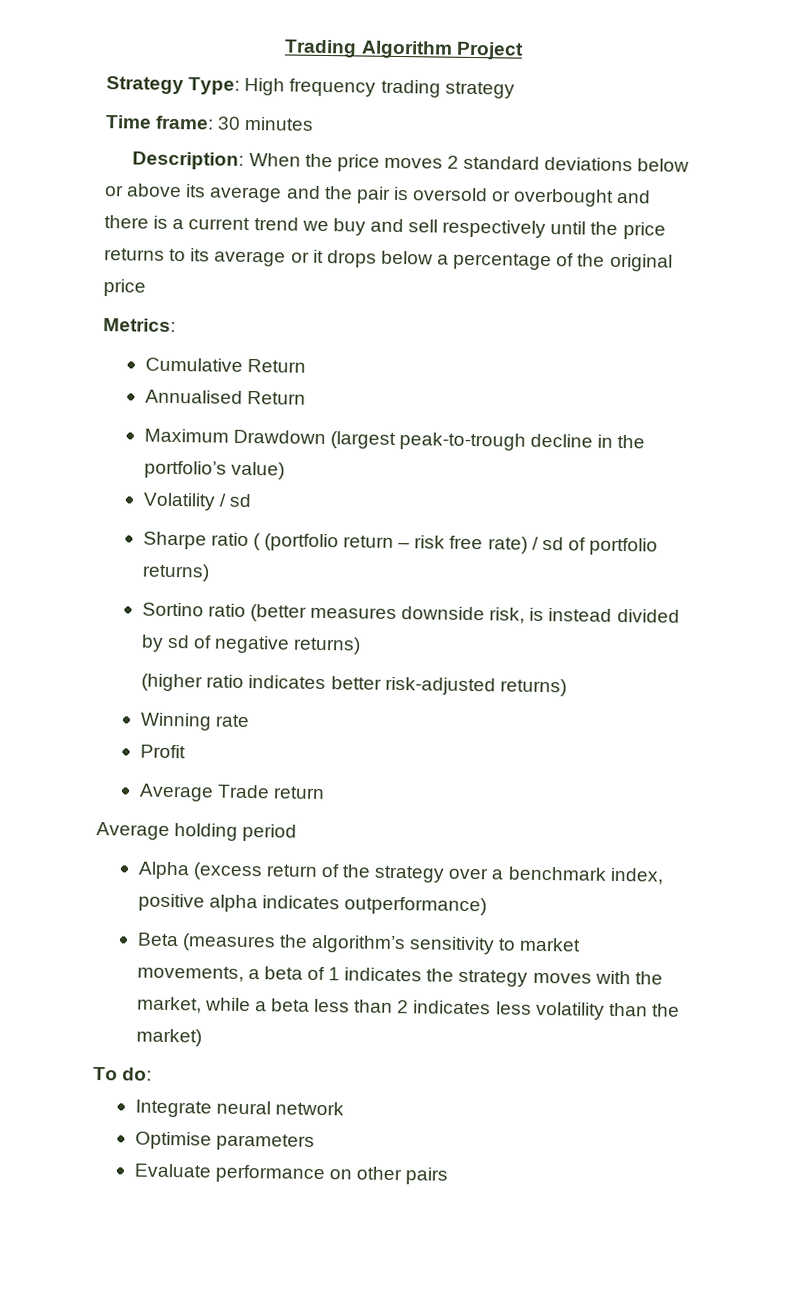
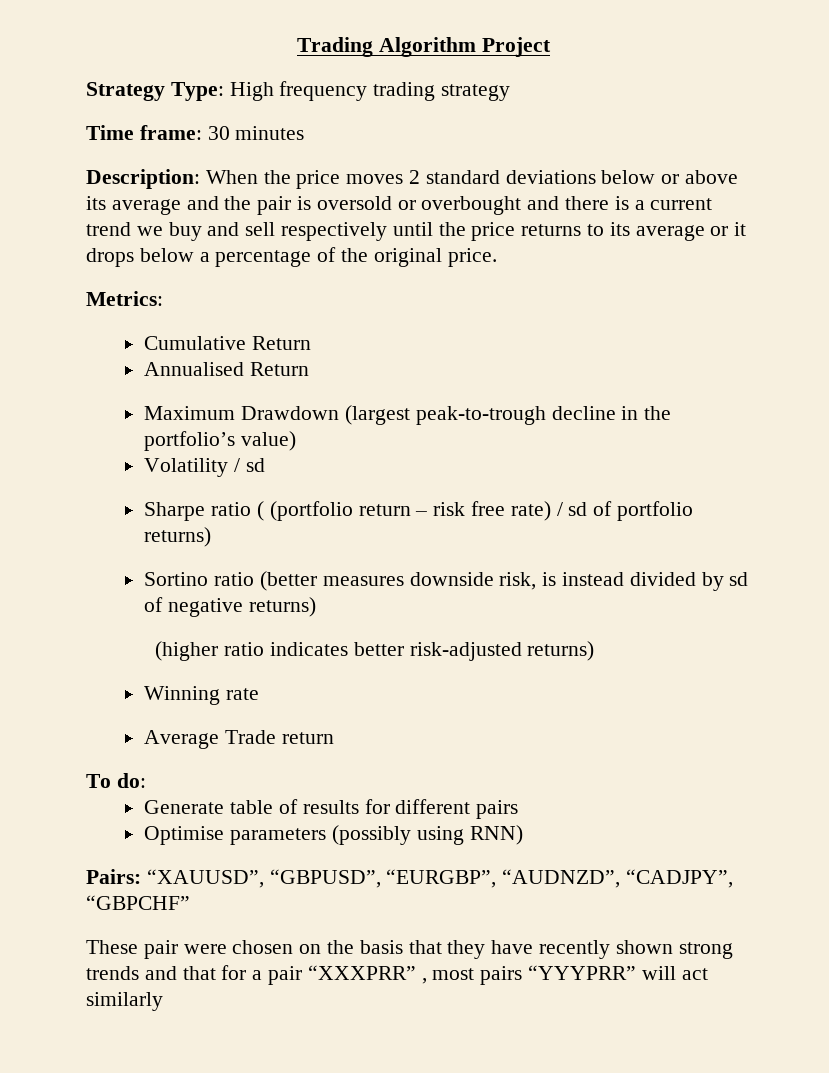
- Description: When the price moves 2 standard deviations below or above its average and the pair is oversold or overbought and there is a current trend we buy and sell respectively until the price returns to its average or it drops below a percentage of the original price
+ Description: When the price moves 2 standard deviations below or above its average and the pair is oversold or overbought and there is a current trend we buy and sell respectively until the price returns to its average or it drops below a percentage of the original price.
- Profit
- Average holding period
- Alpha (excess return of the strategy over a benchmark index, positive alpha indicates outperformance)
- Beta (measures the algorithm’s sensitivity to market movements, a beta of 1 indicates the strategy moves with the market, while a beta less than 2 indicates less volatility than the market)
  To do:
- Integrate neural network
- Optimise parameters
- Evaluate performance on other pairs
+ Generate table of results for different pairs
+ Optimise parameters (possibly using RNN)
+ Pairs: “XAUUSD”, “GBPUSD”, “EURGBP”, “AUDNZD”, “CADJPY”, “GBPCHF”
+ These pair were chosen on the basis that they have recently shown strong trends and that for a pair “XXXPRR” , most pairs “YYYPRR” will act similarly

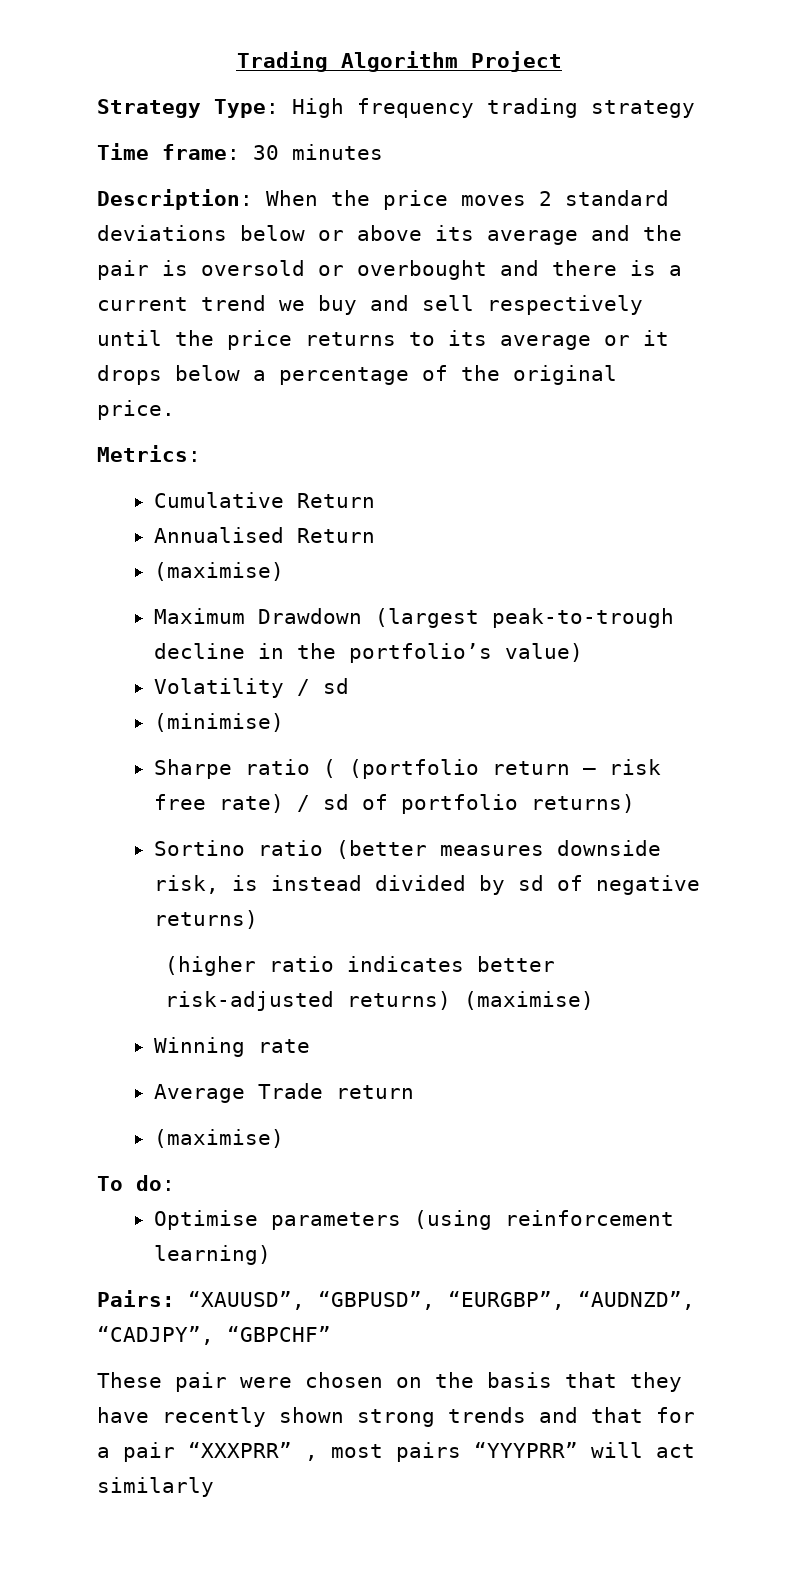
  Annualised Return
+ (maximise)
+ (minimise)
- (higher ratio indicates better risk-adjusted returns)
+ (higher ratio indicates better risk-adjusted returns) (maximise)
  Average Trade return
+ (maximise)
- Generate table of results for different pairs
- Optimise parameters (possibly using RNN)
+ Optimise parameters (using reinforcement learning)

